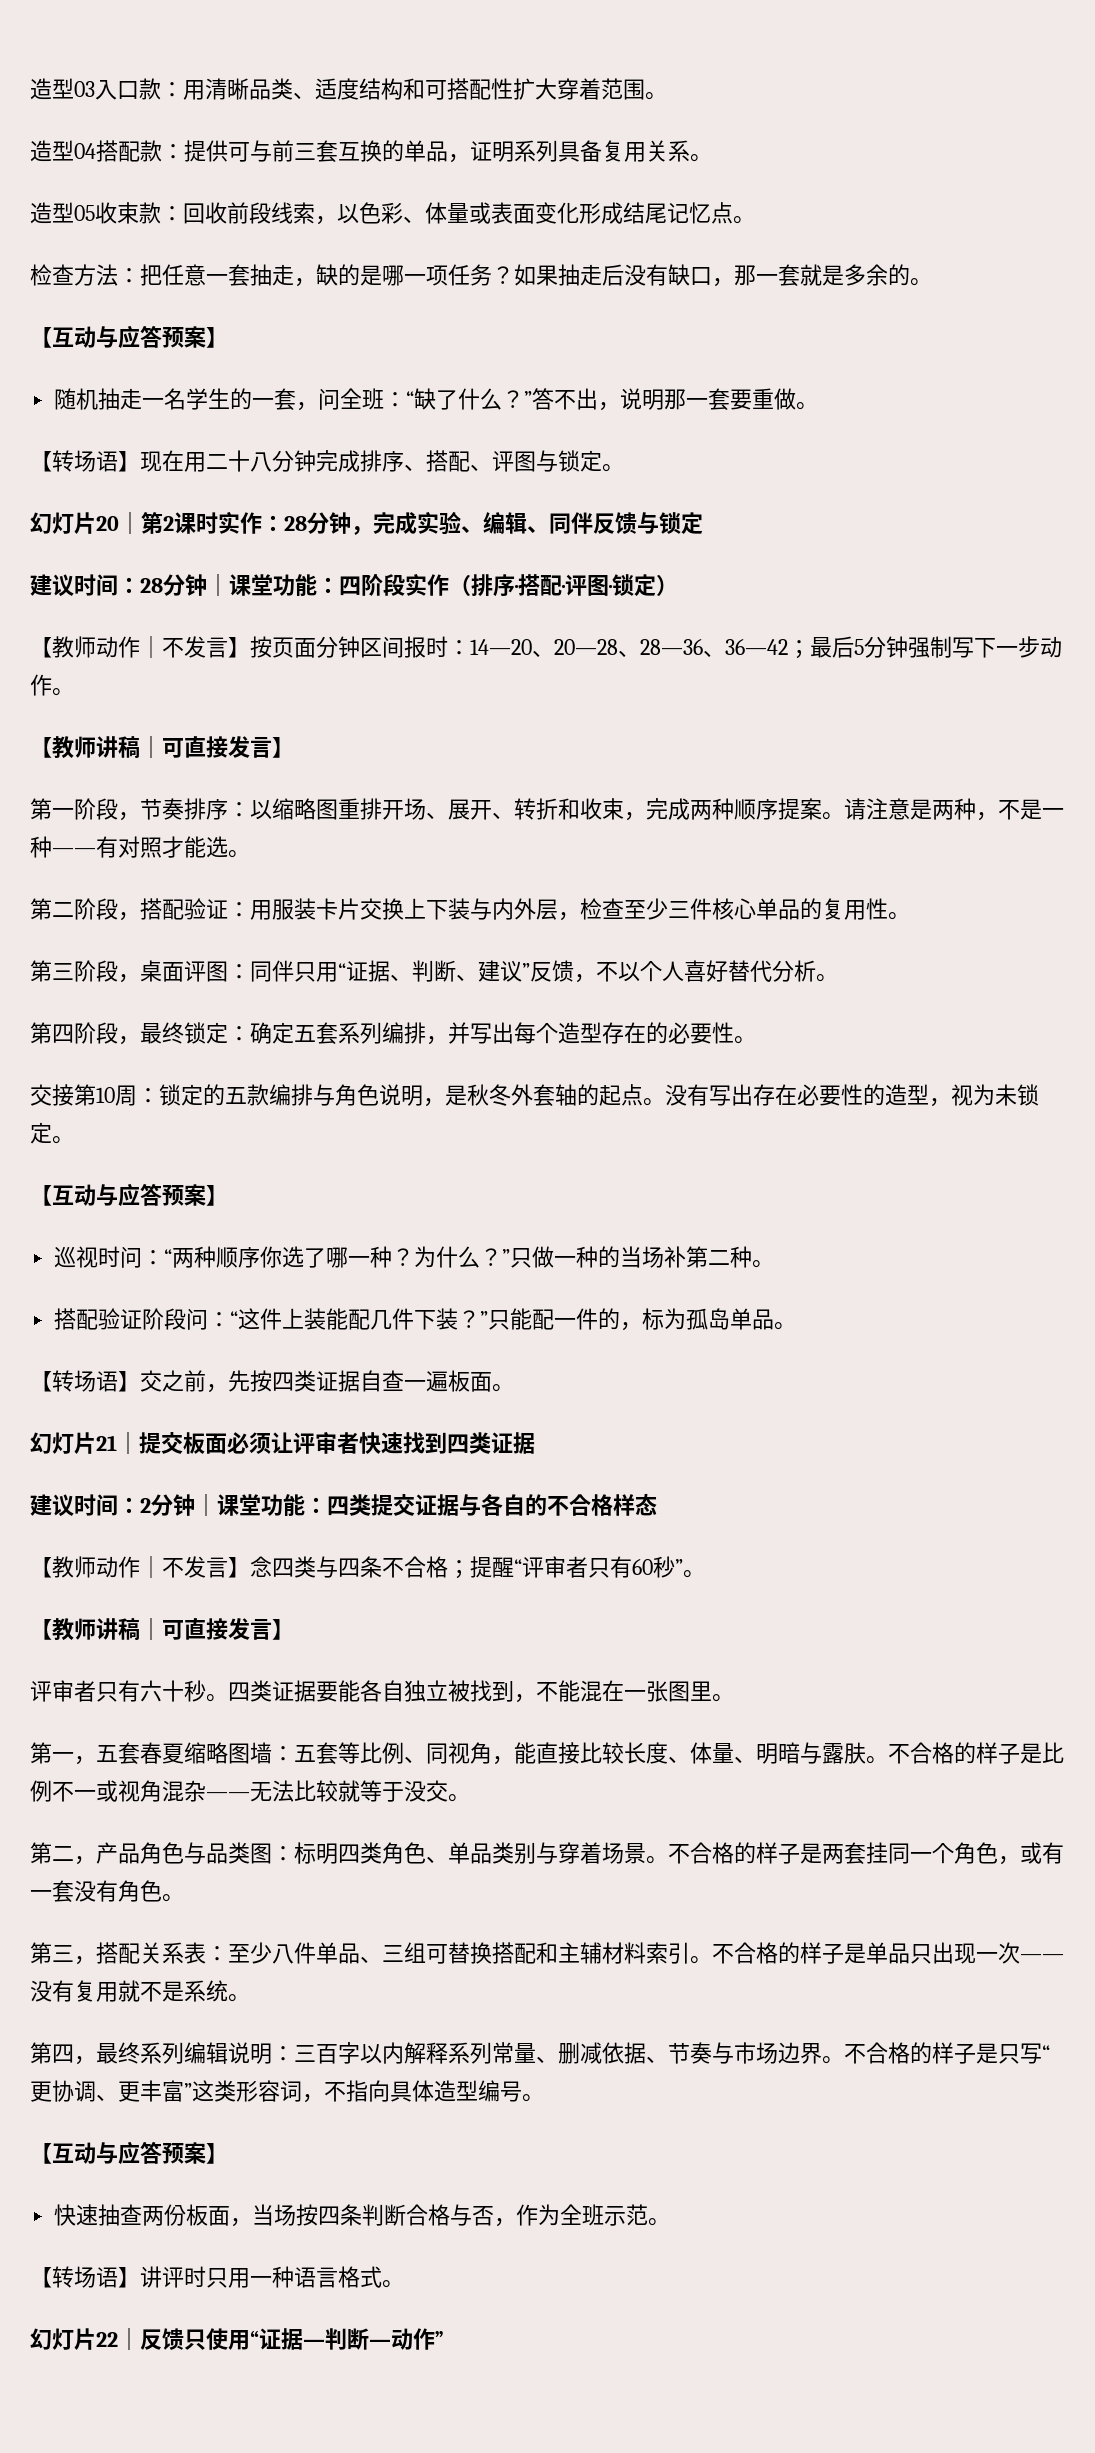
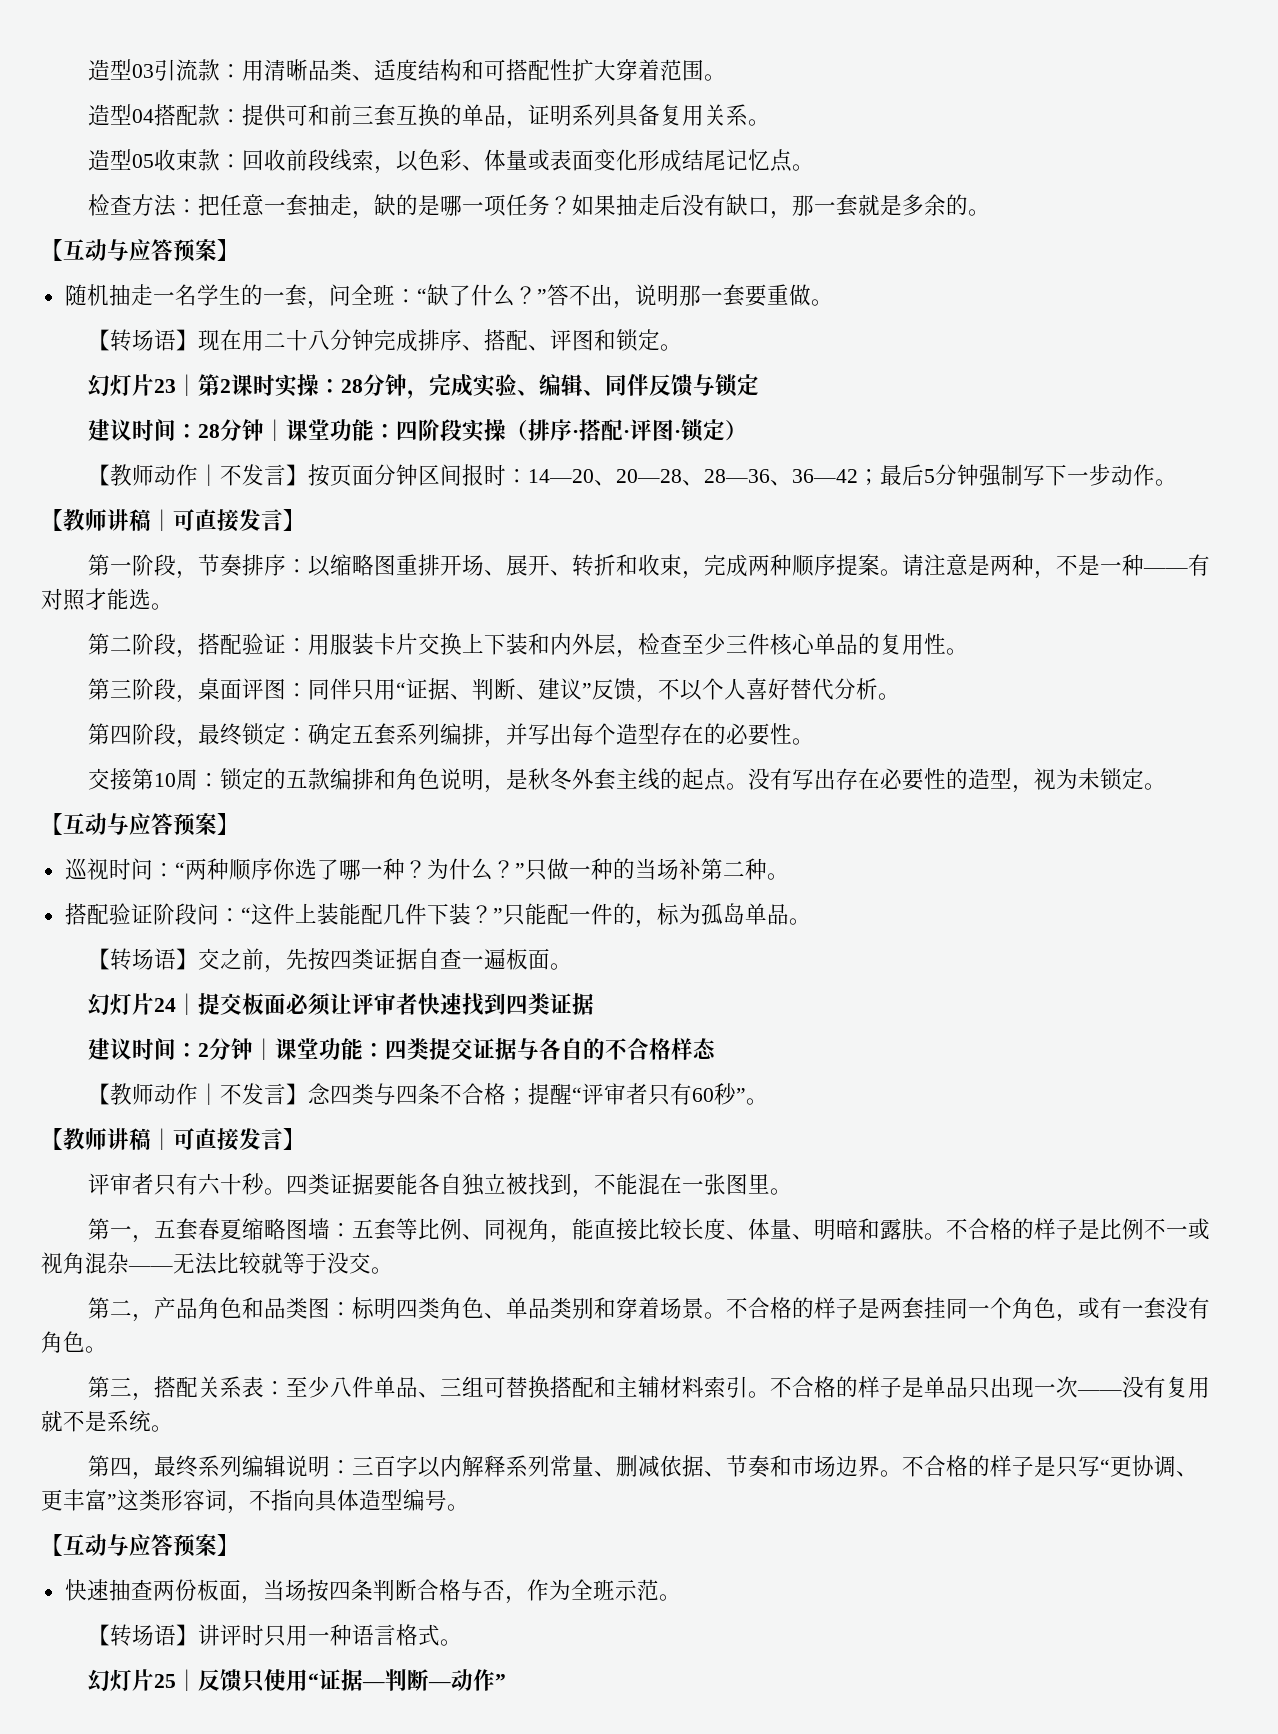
- 造型03入口款：用清晰品类、适度结构和可搭配性扩大穿着范围。
+ 造型03引流款：用清晰品类、适度结构和可搭配性扩大穿着范围。
- 造型04搭配款：提供可与前三套互换的单品，证明系列具备复用关系。
+ 造型04搭配款：提供可和前三套互换的单品，证明系列具备复用关系。
- 【转场语】现在用二十八分钟完成排序、搭配、评图与锁定。
+ 【转场语】现在用二十八分钟完成排序、搭配、评图和锁定。
- 幻灯片20｜第2课时实作：28分钟，完成实验、编辑、同伴反馈与锁定
+ 幻灯片23｜第2课时实操：28分钟，完成实验、编辑、同伴反馈与锁定
- 建议时间：28分钟｜课堂功能：四阶段实作（排序·搭配·评图·锁定）
+ 建议时间：28分钟｜课堂功能：四阶段实操（排序·搭配·评图·锁定）
- 第二阶段，搭配验证：用服装卡片交换上下装与内外层，检查至少三件核心单品的复用性。
+ 第二阶段，搭配验证：用服装卡片交换上下装和内外层，检查至少三件核心单品的复用性。
- 交接第10周：锁定的五款编排与角色说明，是秋冬外套轴的起点。
+ 交接第10周：锁定的五款编排和角色说明，是秋冬外套主线的起点。
- 幻灯片21｜提交板面必须让评审者快速找到四类证据
+ 幻灯片24｜提交板面必须让评审者快速找到四类证据
- 第一，五套春夏缩略图墙：五套等比例、同视角，能直接比较长度、体量、明暗与露肤。
+ 第一，五套春夏缩略图墙：五套等比例、同视角，能直接比较长度、体量、明暗和露肤。
- 第二，产品角色与品类图：标明四类角色、单品类别与穿着场景。
+ 第二，产品角色和品类图：标明四类角色、单品类别和穿着场景。
- 第四，最终系列编辑说明：三百字以内解释系列常量、删减依据、节奏与市场边界。
+ 第四，最终系列编辑说明：三百字以内解释系列常量、删减依据、节奏和市场边界。
- 幻灯片22｜反馈只使用“证据—判断—动作”
+ 幻灯片25｜反馈只使用“证据—判断—动作”

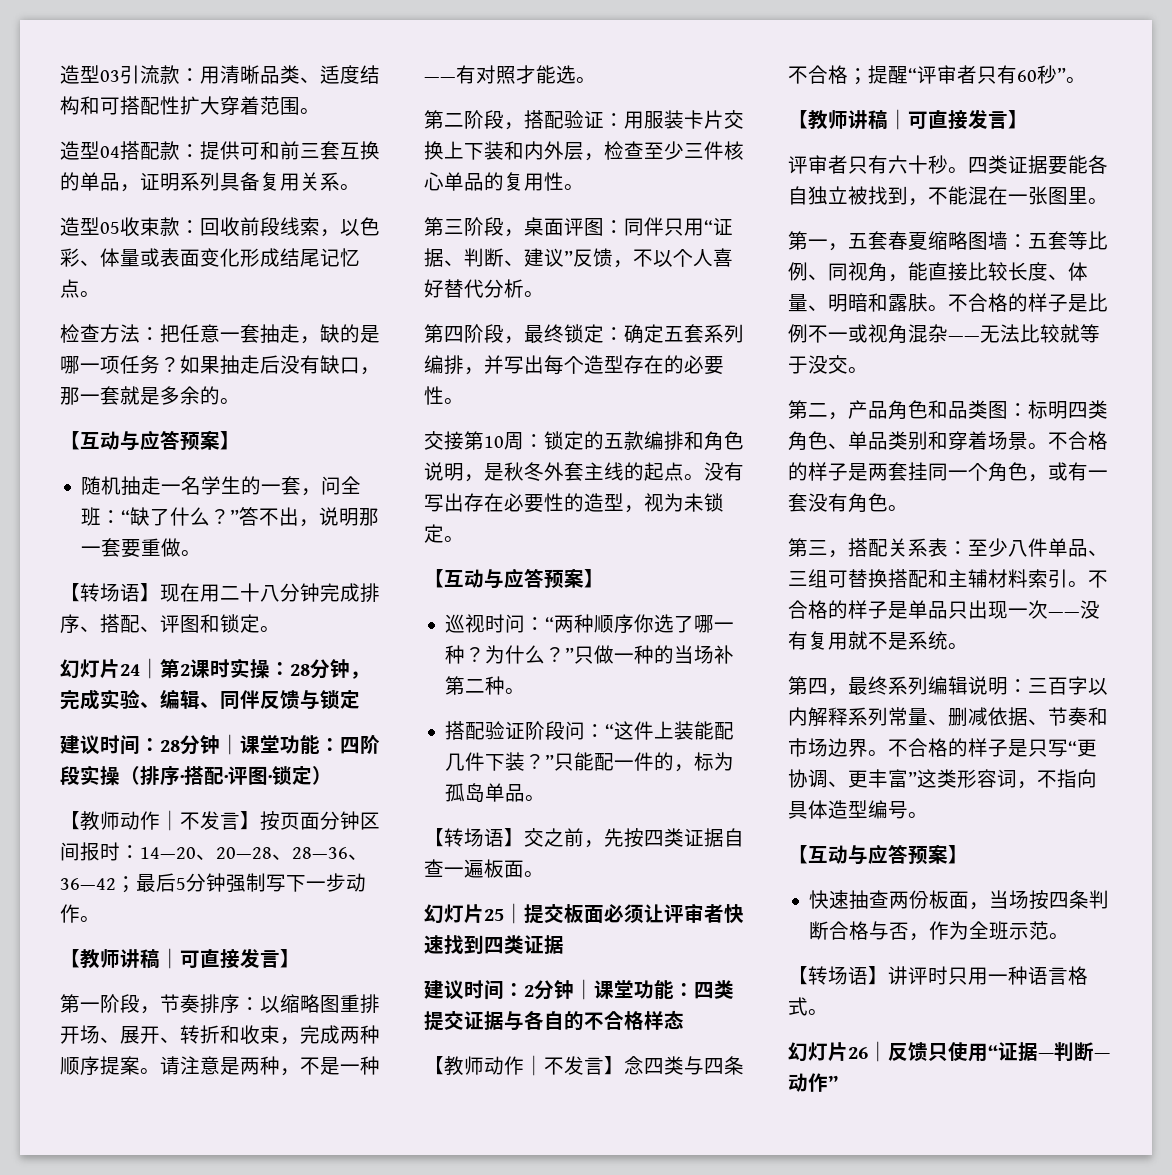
- 幻灯片23｜第2课时实操：28分钟，完成实验、编辑、同伴反馈与锁定
+ 幻灯片24｜第2课时实操：28分钟，完成实验、编辑、同伴反馈与锁定
- 幻灯片24｜提交板面必须让评审者快速找到四类证据
+ 幻灯片25｜提交板面必须让评审者快速找到四类证据
- 幻灯片25｜反馈只使用“证据—判断—动作”
+ 幻灯片26｜反馈只使用“证据—判断—动作”

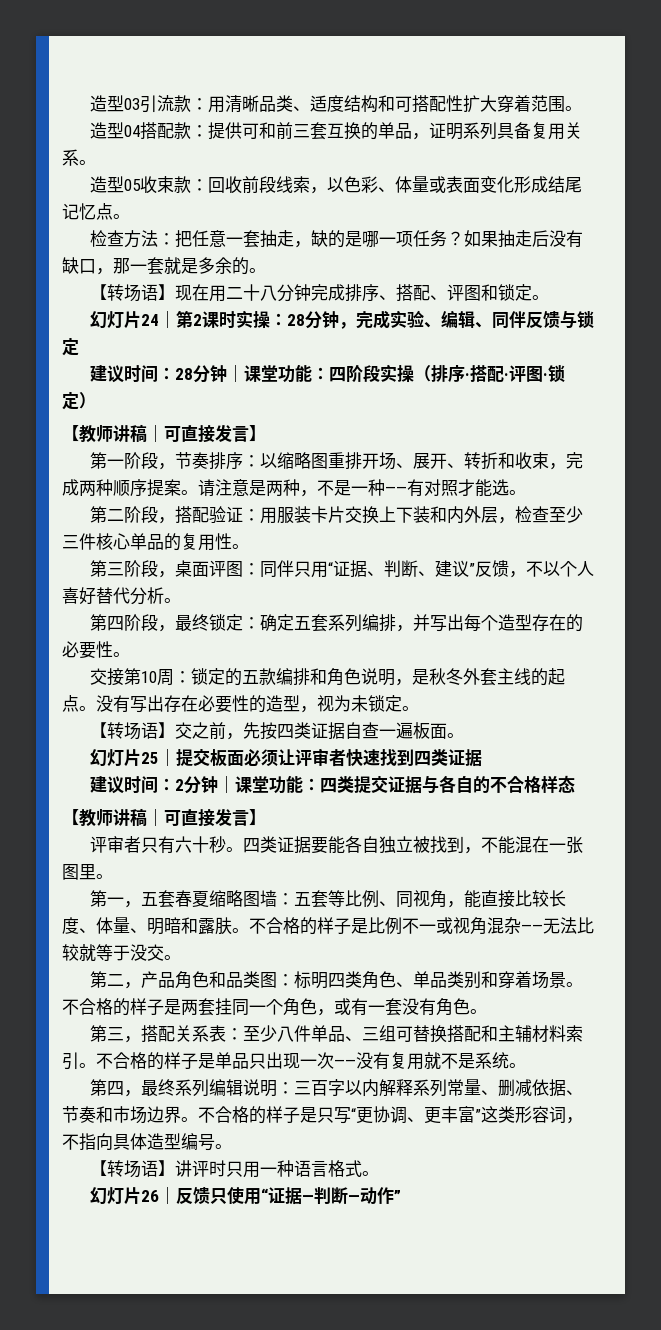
  如果抽走后没有缺口，那一套就是多余的。
- 【互动与应答预案】
- 随机抽走一名学生的一套，问全班：“缺了什么？”答不出，说明那一套要重做。
- 【教师动作｜不发言】按页面分钟区间报时：14—20、20—28、28—36、36—42；最后5分钟强制写下一步动作。
  没有写出存在必要性的造型，视为未锁定。
- 【互动与应答预案】
- 巡视时问：“两种顺序你选了哪一种？为什么？”只做一种的当场补第二种。
- 搭配验证阶段问：“这件上装能配几件下装？”只能配一件的，标为孤岛单品。
- 【教师动作｜不发言】念四类与四条不合格；提醒“评审者只有60秒”。
  不合格的样子是只写“更协调、更丰富”这类形容词，不指向具体造型编号。
- 【互动与应答预案】
- 快速抽查两份板面，当场按四条判断合格与否，作为全班示范。

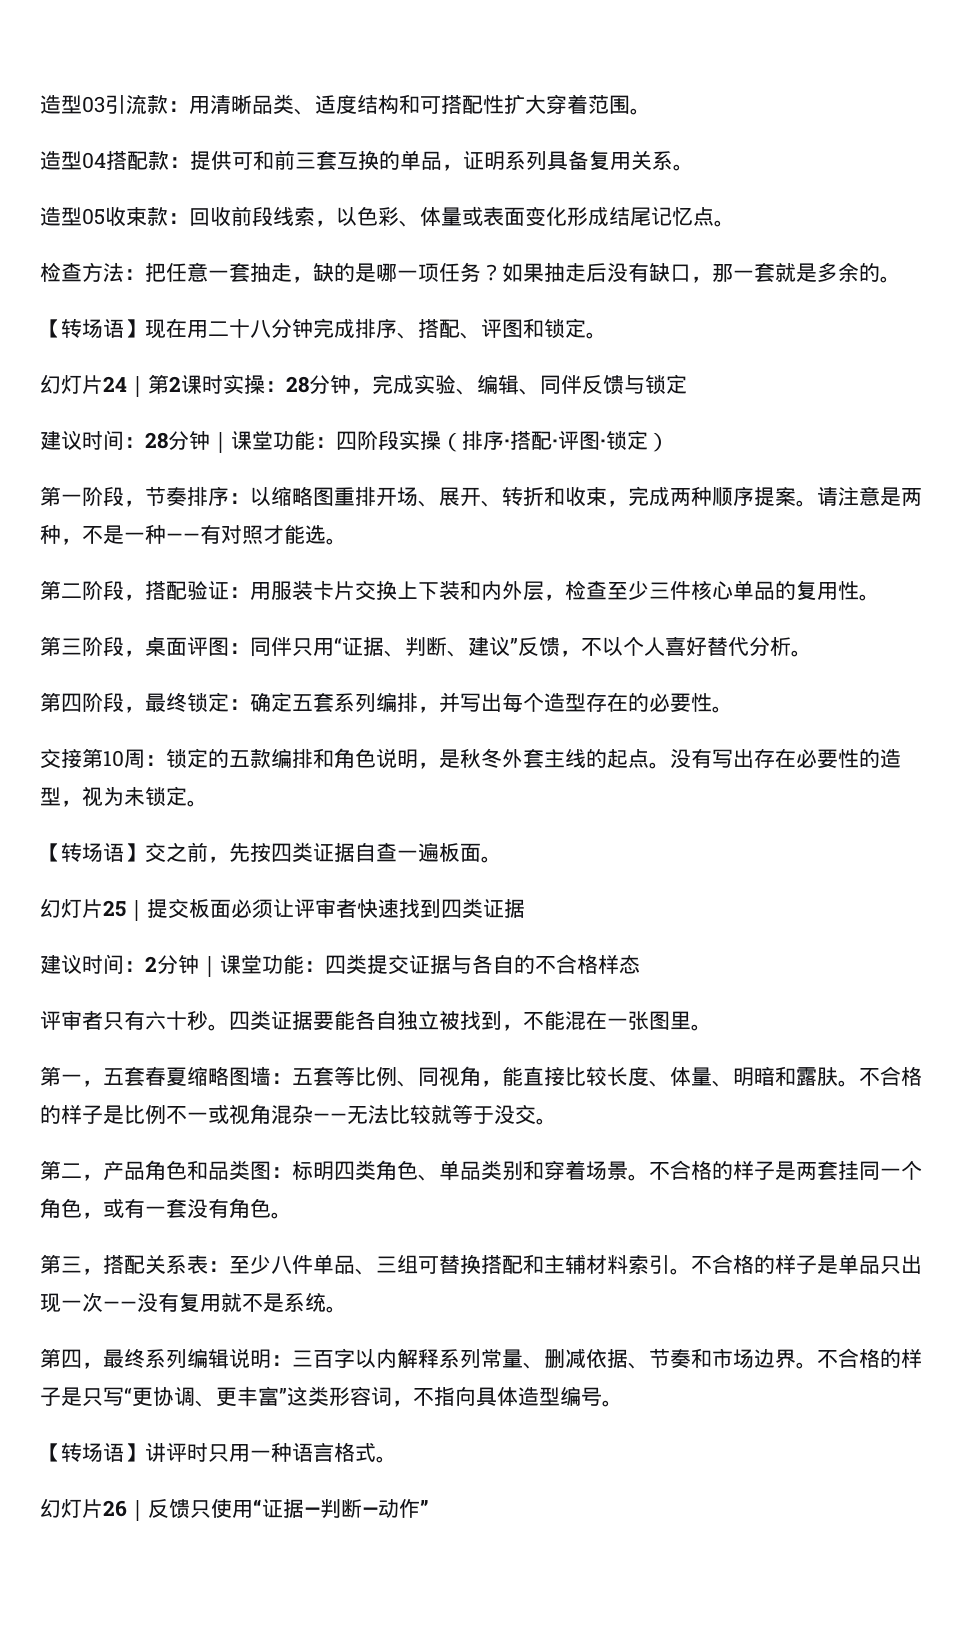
  建议时间：28分钟｜课堂功能：四阶段实操（排序·搭配·评图·锁定）
- 【教师讲稿｜可直接发言】
  建议时间：2分钟｜课堂功能：四类提交证据与各自的不合格样态
- 【教师讲稿｜可直接发言】

